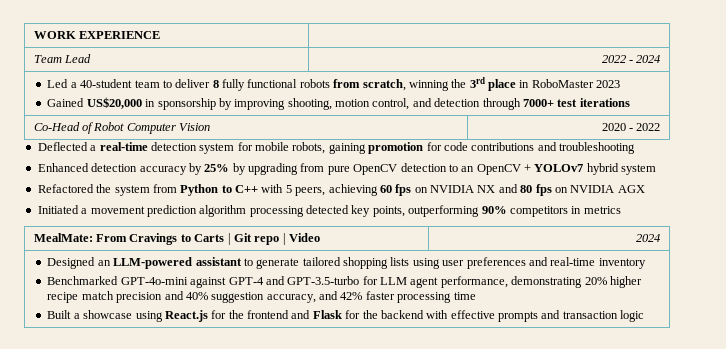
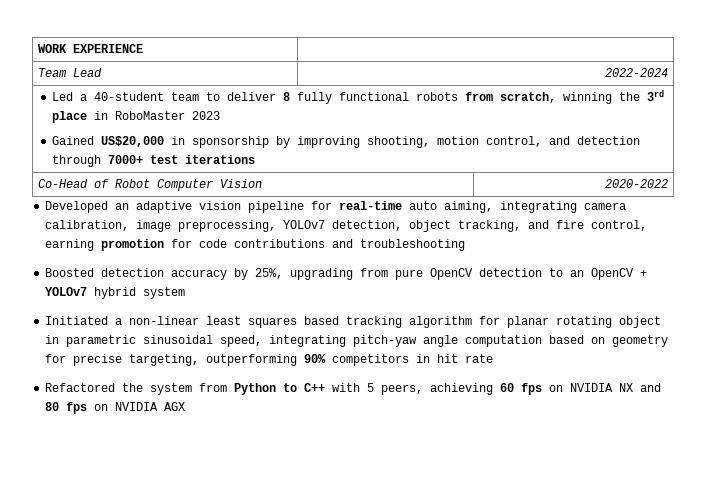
- Team Lead | 2022 - 2024
+ Team Lead | 2022-2024
- Co-Head of Robot Computer Vision | 2020 - 2022
- Deflected a real-time detection system for mobile robots, gaining promotion for code contributions and troubleshooting
+ Co-Head of Robot Computer Vision | 2020-2022
+ Developed an adaptive vision pipeline for real-time auto aiming, integrating camera calibration, image preprocessing, YOLOv7 detection, object tracking, and fire control, earning promotion for code contributions and troubleshooting
- Enhanced detection accuracy by 25% by upgrading from pure OpenCV detection to an OpenCV + YOLOv7 hybrid system
+ Boosted detection accuracy by 25%, upgrading from pure OpenCV detection to an OpenCV + YOLOv7 hybrid system
+ Initiated a non-linear least squares based tracking algorithm for planar rotating object in parametric sinusoidal speed, integrating pitch-yaw angle computation based on geometry for precise targeting, outperforming 90% competitors in hit rate
- Initiated a movement prediction algorithm processing detected key points, outperforming 90% competitors in metrics
- MealMate: From Cravings to Carts | Git repo | Video | 2024
- Designed an LLM-powered assistant to generate tailored shopping lists using user preferences and real-time inventory
- Benchmarked GPT-4o-mini against GPT-4 and GPT-3.5-turbo for LLM agent performance, demonstrating 20% higher recipe match precision and 40% suggestion accuracy, and 42% faster processing time
- Built a showcase using React.js for the frontend and Flask for the backend with effective prompts and transaction logic

